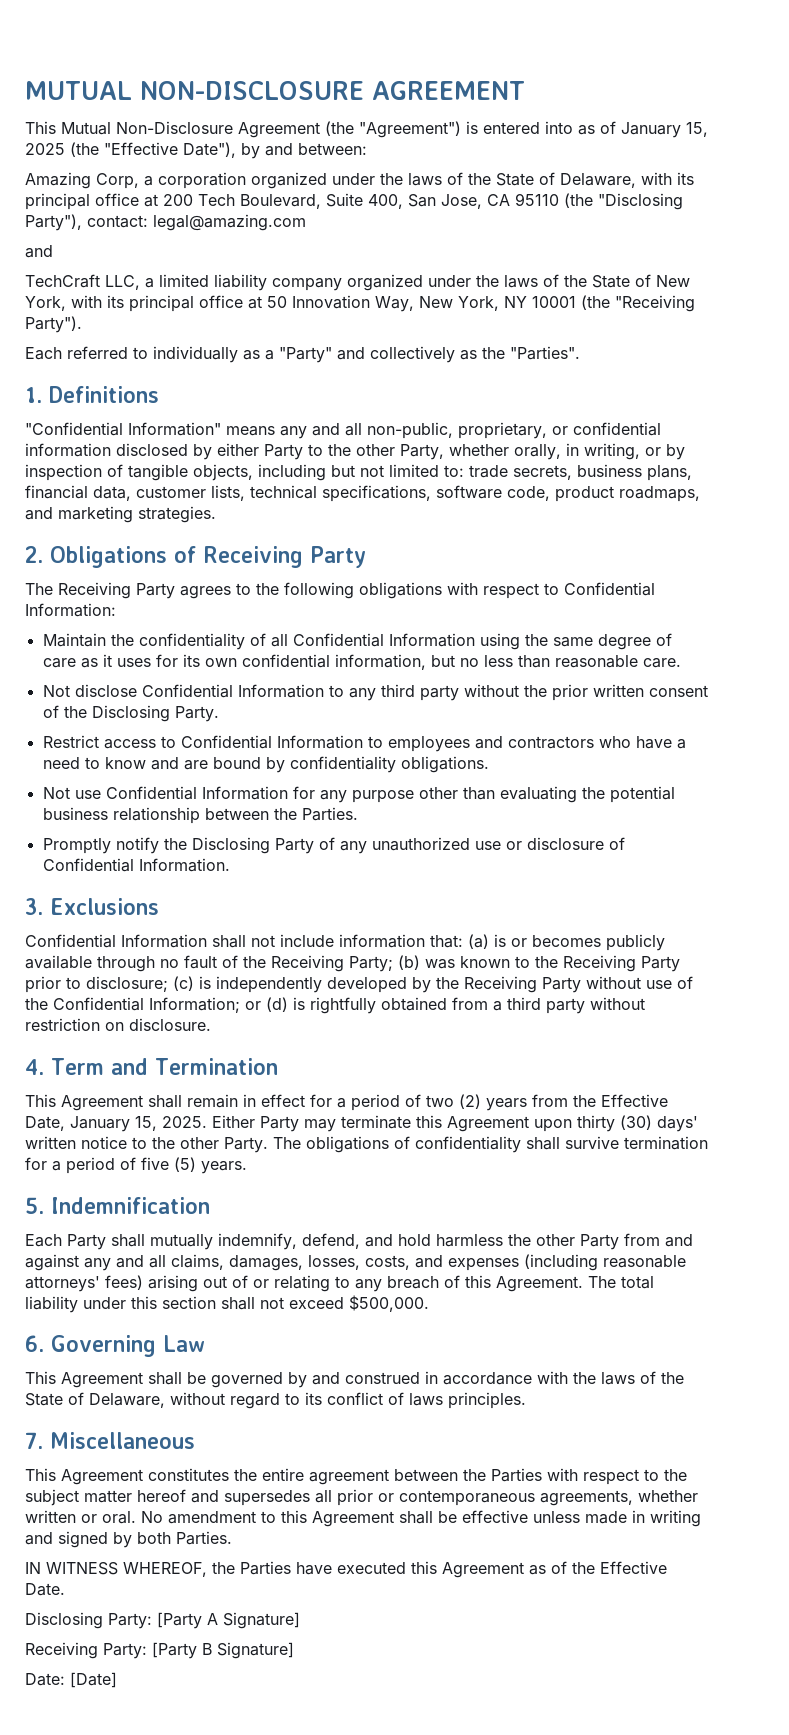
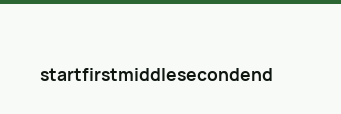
- MUTUAL NON-DISCLOSURE AGREEMENT
- This Mutual Non-Disclosure Agreement (the "Agreement") is entered into as of January 15, 2025 (the "Effective Date"), by and between:
- Amazing Corp, a corporation organized under the laws of the State of Delaware, with its principal office at 200 Tech Boulevard, Suite 400, San Jose, CA 95110 (the "Disclosing Party"), contact: legal@amazing.com
- and
- TechCraft LLC, a limited liability company organized under the laws of the State of New York, with its principal office at 50 Innovation Way, New York, NY 10001 (the "Receiving Party").
- Each referred to individually as a "Party" and collectively as the "Parties".
- 1. Definitions
- "Confidential Information" means any and all non-public, proprietary, or confidential information disclosed by either Party to the other Party, whether orally, in writing, or by inspection of tangible objects, including but not limited to: trade secrets, business plans, financial data, customer lists, technical specifications, software code, product roadmaps, and marketing strategies.
- 2. Obligations of Receiving Party
- The Receiving Party agrees to the following obligations with respect to Confidential Information:
- Maintain the confidentiality of all Confidential Information using the same degree of care as it uses for its own confidential information, but no less than reasonable care.
- Not disclose Confidential Information to any third party without the prior written consent of the Disclosing Party.
- Restrict access to Confidential Information to employees and contractors who have a need to know and are bound by confidentiality obligations.
- Not use Confidential Information for any purpose other than evaluating the potential business relationship between the Parties.
- Promptly notify the Disclosing Party of any unauthorized use or disclosure of Confidential Information.
- 3. Exclusions
- Confidential Information shall not include information that: (a) is or becomes publicly available through no fault of the Receiving Party; (b) was known to the Receiving Party prior to disclosure; (c) is independently developed by the Receiving Party without use of the Confidential Information; or (d) is rightfully obtained from a third party without restriction on disclosure.
- 4. Term and Termination
- This Agreement shall remain in effect for a period of two (2) years from the Effective Date, January 15, 2025. Either Party may terminate this Agreement upon thirty (30) days' written notice to the other Party. The obligations of confidentiality shall survive termination for a period of five (5) years.
- 5. Indemnification
- Each Party shall mutually indemnify, defend, and hold harmless the other Party from and against any and all claims, damages, losses, costs, and expenses (including reasonable attorneys' fees) arising out of or relating to any breach of this Agreement. The total liability under this section shall not exceed $500,000.
- 6. Governing Law
- This Agreement shall be governed by and construed in accordance with the laws of the State of Delaware, without regard to its conflict of laws principles.
- 7. Miscellaneous
- This Agreement constitutes the entire agreement between the Parties with respect to the subject matter hereof and supersedes all prior or contemporaneous agreements, whether written or oral. No amendment to this Agreement shall be effective unless made in writing and signed by both Parties.
- IN WITNESS WHEREOF, the Parties have executed this Agreement as of the Effective Date.
- Disclosing Party: [Party A Signature]
- Receiving Party: [Party B Signature]
- Date: [Date]
+ startfirstmiddlesecondend

